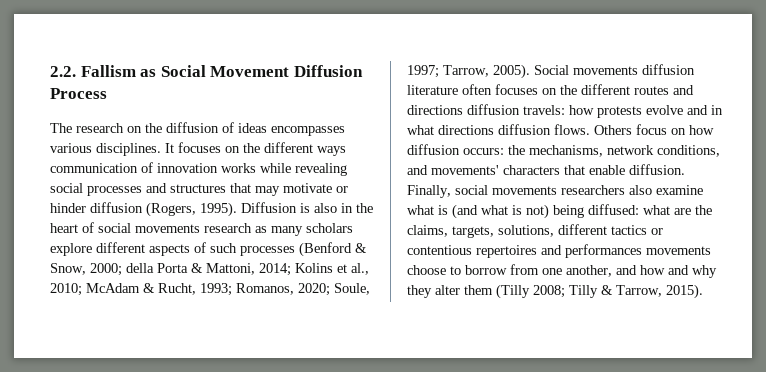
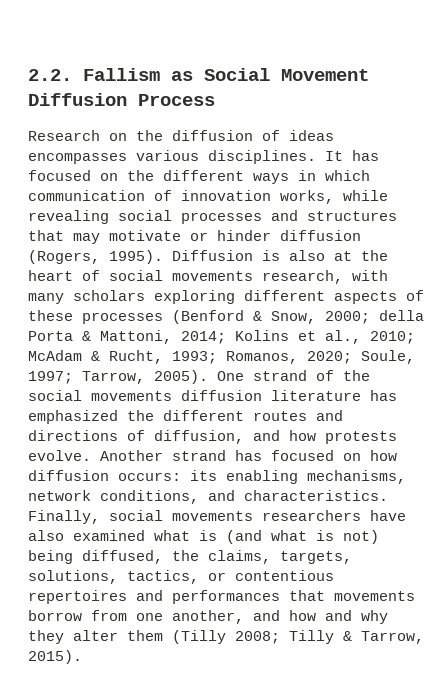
- The research on the diffusion of ideas encompasses various disciplines.
+ Research on the diffusion of ideas encompasses various disciplines.
- It focuses on the different ways communication of innovation works while revealing social processes and structures that may motivate or hinder diffusion (Rogers, 1995).
+ It has focused on the different ways in which communication of innovation works, while revealing social processes and structures that may motivate or hinder diffusion (Rogers, 1995).
- Diffusion is also in the heart of social movements research as many scholars explore different aspects of such processes (Benford & Snow, 2000; della Porta & Mattoni, 2014; Kolins et al., 2010; McAdam & Rucht, 1993; Romanos, 2020; Soule, 1997; Tarrow, 2005).
+ Diffusion is also at the heart of social movements research, with many scholars exploring different aspects of these processes (Benford & Snow, 2000; della Porta & Mattoni, 2014; Kolins et al., 2010; McAdam & Rucht, 1993; Romanos, 2020; Soule, 1997; Tarrow, 2005).
- Social movements diffusion literature often focuses on the different routes and directions diffusion travels: how protests evolve and in what directions diffusion flows. Others focus on how diffusion occurs: the mechanisms, network conditions, and movements' characters that enable diffusion.
+ One strand of the social movements diffusion literature has emphasized the different routes and directions of diffusion, and how protests evolve. Another strand has focused on how diffusion occurs: its enabling mechanisms, network conditions, and characteristics.
- Finally, social movements researchers also examine what is (and what is not) being diffused: what are the claims, targets, solutions, different tactics or contentious repertoires and performances movements choose to borrow from one another, and how and why they alter them (Tilly 2008; Tilly & Tarrow, 2015).
+ Finally, social movements researchers have also examined what is (and what is not) being diffused, the claims, targets, solutions, tactics, or contentious repertoires and performances that movements borrow from one another, and how and why they alter them (Tilly 2008; Tilly & Tarrow, 2015).

